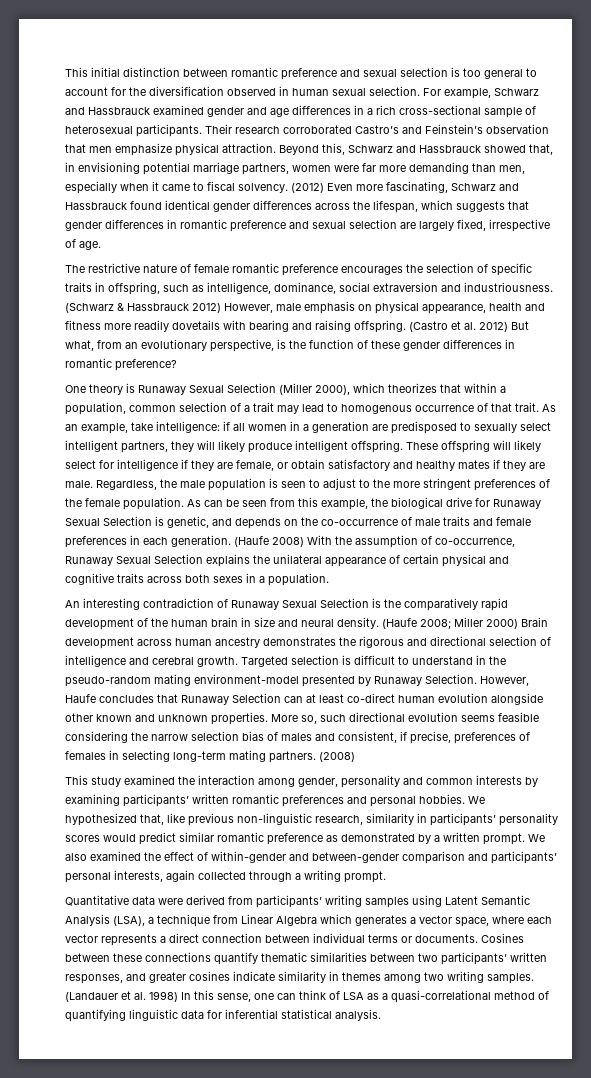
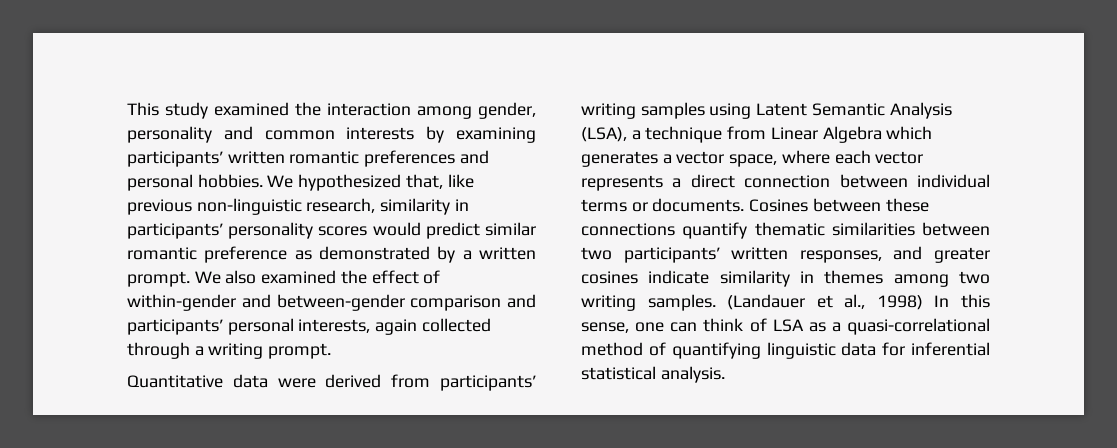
- This initial distinction between romantic preference and sexual selection is too general to account for the diversification observed in human sexual selection. For example, Schwarz and Hassbrauck examined gender and age differences in a rich cross-sectional sample of heterosexual participants. Their research corroborated Castro’s and Feinstein’s observation that men emphasize physical attraction. Beyond this, Schwarz and Hassbrauck showed that, in envisioning potential marriage partners, women were far more demanding than men, especially when it came to fiscal solvency. (2012) Even more fascinating, Schwarz and Hassbrauck found identical gender differences across the lifespan, which suggests that gender differences in romantic preference and sexual selection are largely fixed, irrespective of age.
- The restrictive nature of female romantic preference encourages the selection of specific traits in offspring, such as intelligence, dominance, social extraversion and industriousness. (Schwarz & Hassbrauck 2012) However, male emphasis on physical appearance, health and fitness more readily dovetails with bearing and raising offspring. (Castro et al. 2012) But what, from an evolutionary perspective, is the function of these gender differences in romantic preference?
- One theory is Runaway Sexual Selection (Miller 2000), which theorizes that within a population, common selection of a trait may lead to homogenous occurrence of that trait. As an example, take intelligence: if all women in a generation are predisposed to sexually select intelligent partners, they will likely produce intelligent offspring. These offspring will likely select for intelligence if they are female, or obtain satisfactory and healthy mates if they are male. Regardless, the male population is seen to adjust to the more stringent preferences of the female population. As can be seen from this example, the biological drive for Runaway Sexual Selection is genetic, and depends on the co-occurrence of male traits and female preferences in each generation. (Haufe 2008) With the assumption of co-occurrence, Runaway Sexual Selection explains the unilateral appearance of certain physical and cognitive traits across both sexes in a population.
- An interesting contradiction of Runaway Sexual Selection is the comparatively rapid development of the human brain in size and neural density. (Haufe 2008; Miller 2000) Brain development across human ancestry demonstrates the rigorous and directional selection of intelligence and cerebral growth. Targeted selection is difficult to understand in the pseudo-random mating environment-model presented by Runaway Selection. However, Haufe concludes that Runaway Selection can at least co-direct human evolution alongside other known and unknown properties. More so, such directional evolution seems feasible considering the narrow selection bias of males and consistent, if precise, preferences of females in selecting long-term mating partners. (2008)
- (Landauer et al. 1998) In this sense, one can think of LSA as a quasi-correlational method of quantifying linguistic data for inferential statistical analysis.
+ (Landauer et al., 1998) In this sense, one can think of LSA as a quasi-correlational method of quantifying linguistic data for inferential statistical analysis.

